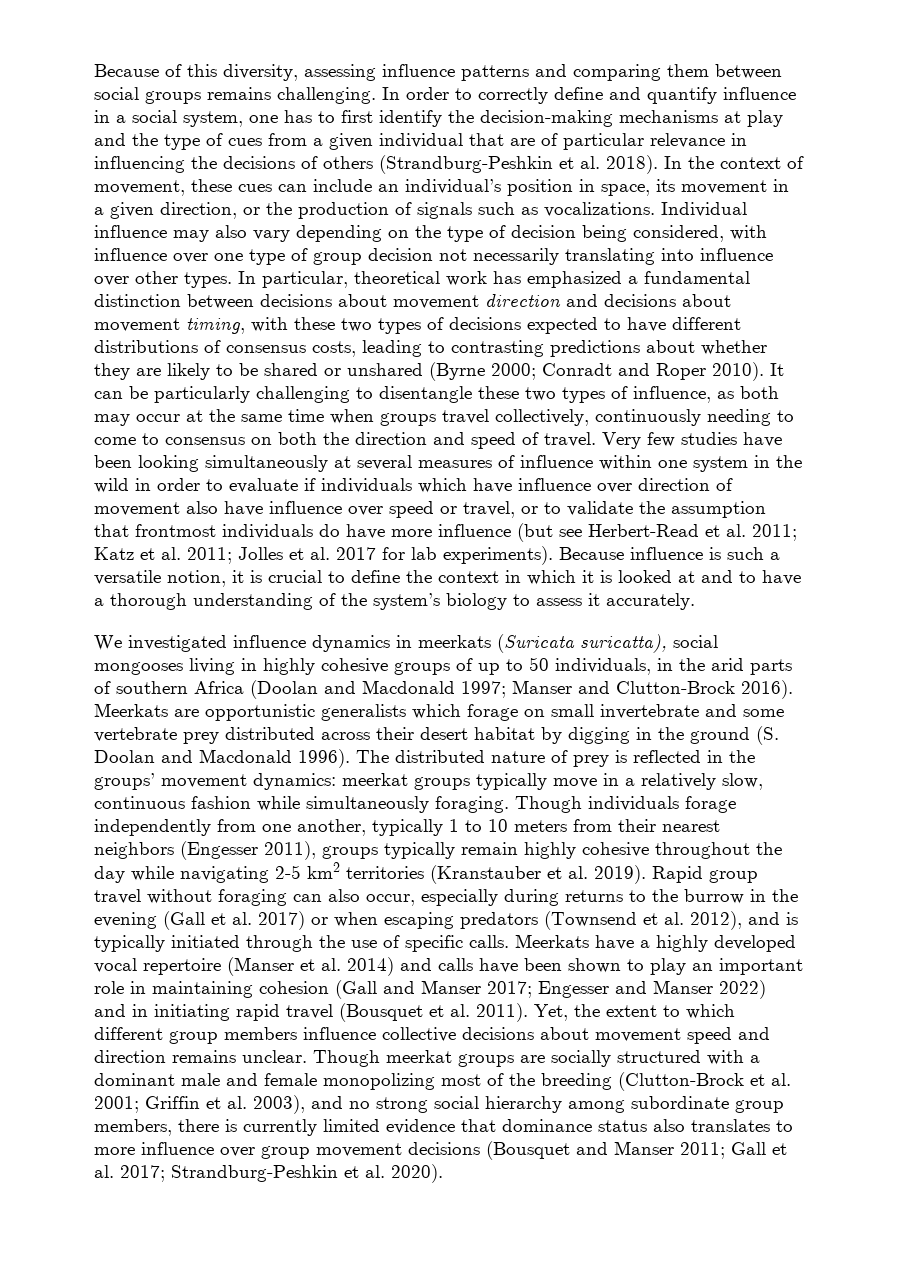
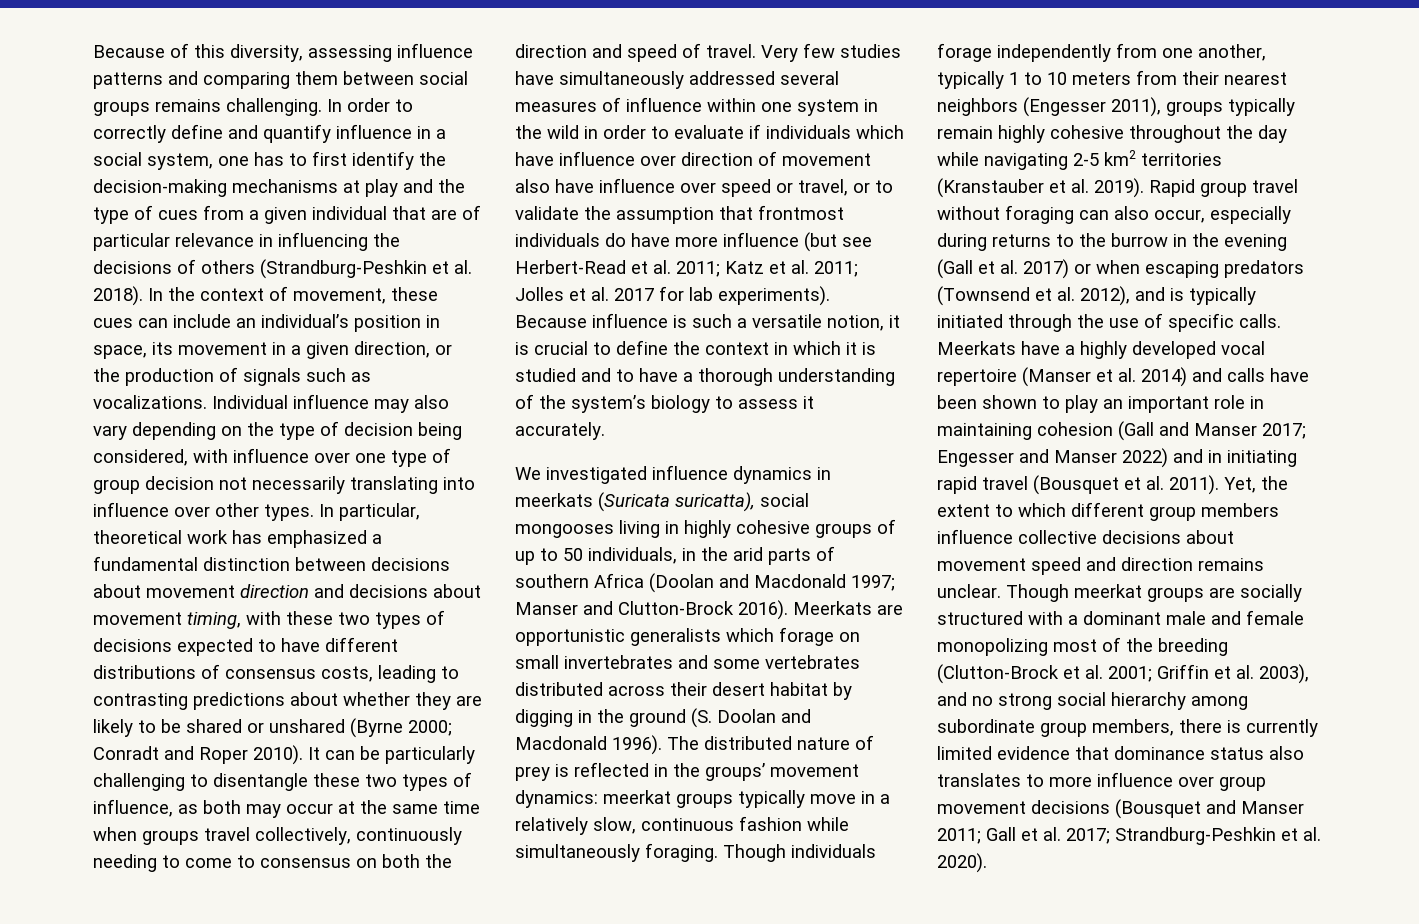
- Very few studies have been looking simultaneously at several measures of influence within one system in the wild in order to evaluate if individuals which have influence over direction of movement also have influence over speed or travel, or to validate the assumption that frontmost individuals do have more influence (but see Herbert-Read et al. 2011;
+ Very few studies have simultaneously addressed several measures of influence within one system in the wild in order to evaluate if individuals which have influence over direction of movement also have influence over speed or travel, or to validate the assumption that frontmost individuals do have more influence (but see Herbert-Read et al. 2011;
- Because influence is such a versatile notion, it is crucial to define the context in which it is looked at and to have a thorough understanding of the system’s biology to assess it accurately.
+ Because influence is such a versatile notion, it is crucial to define the context in which it is studied and to have a thorough understanding of the system’s biology to assess it accurately.
- Meerkats are opportunistic generalists which forage on small invertebrate and some vertebrate prey distributed across their desert habitat by digging in the ground (S. Doolan and Macdonald 1996).
+ Meerkats are opportunistic generalists which forage on small invertebrates and some vertebrates distributed across their desert habitat by digging in the ground (S. Doolan and Macdonald 1996).

